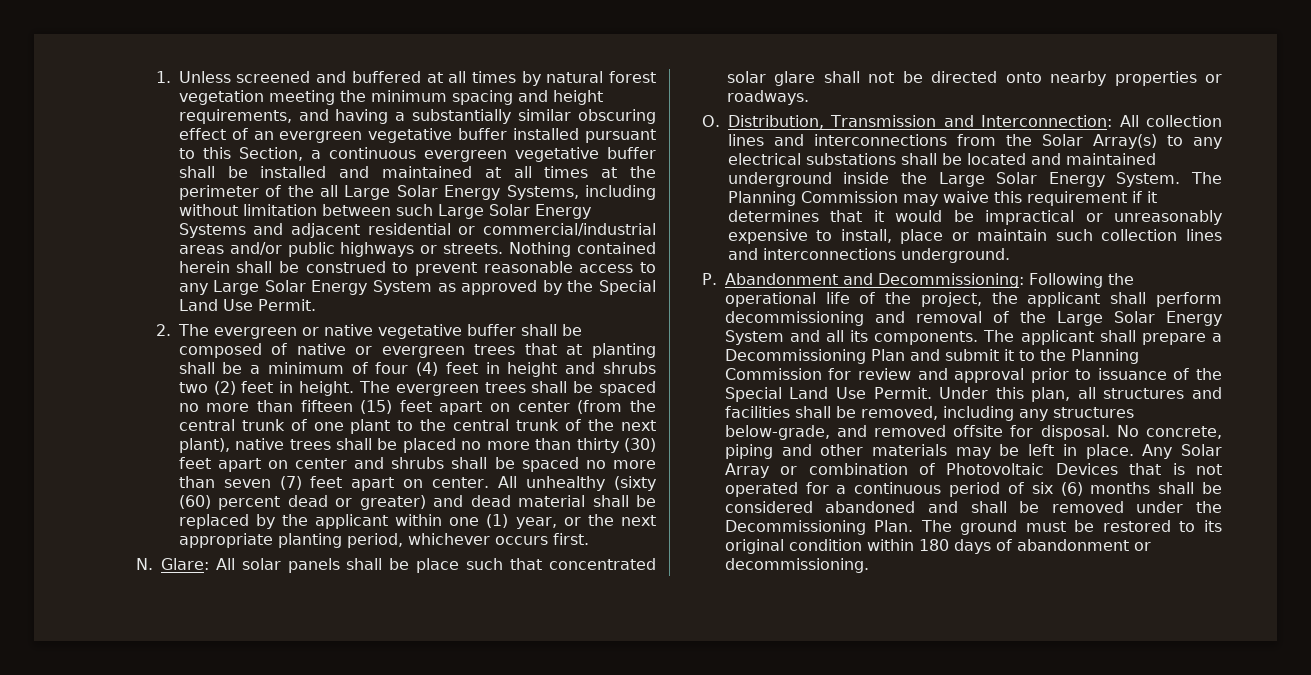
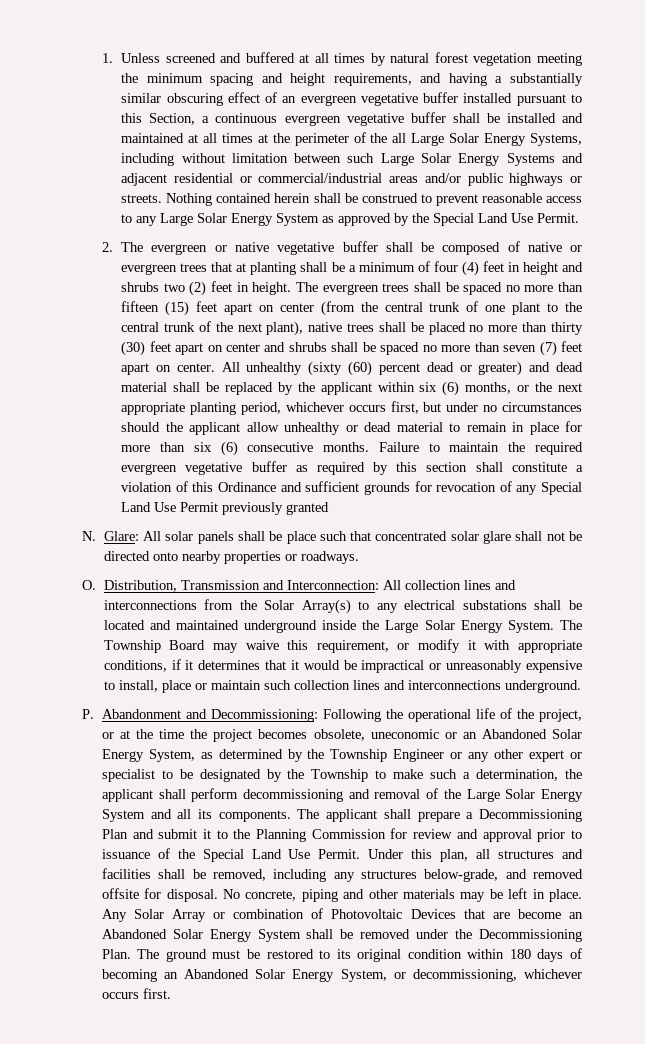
- All unhealthy (sixty (60) percent dead or greater) and dead material shall be replaced by the applicant within one (1) year, or the next appropriate planting period, whichever occurs first.
+ All unhealthy (sixty (60) percent dead or greater) and dead material shall be replaced by the applicant within six (6) months, or the next appropriate planting period, whichever occurs first, but under no circumstances should the applicant allow unhealthy or dead material to remain in place for more than six (6) consecutive months. Failure to maintain the required evergreen vegetative buffer as required by this section shall constitute a violation of this Ordinance and sufficient grounds for revocation of any Special Land Use Permit previously granted
- The Planning Commission may waive this requirement if it determines that it would be impractical or unreasonably expensive to install, place or maintain such collection lines and interconnections underground.
+ The Township Board may waive this requirement, or modify it with appropriate conditions, if it determines that it would be impractical or unreasonably expensive to install, place or maintain such collection lines and interconnections underground.
- P. Abandonment and Decommissioning: Following the operational life of the project, the applicant shall perform decommissioning and removal of the Large Solar Energy System and all its components.
+ P. Abandonment and Decommissioning: Following the operational life of the project, or at the time the project becomes obsolete, uneconomic or an Abandoned Solar Energy System, as determined by the Township Engineer or any other expert or specialist to be designated by the Township to make such a determination, the applicant shall perform decommissioning and removal of the Large Solar Energy System and all its components.
- Any Solar Array or combination of Photovoltaic Devices that is not operated for a continuous period of six (6) months shall be considered abandoned and shall be removed under the Decommissioning Plan.
+ Any Solar Array or combination of Photovoltaic Devices that are become an Abandoned Solar Energy System shall be removed under the Decommissioning Plan.
- The ground must be restored to its original condition within 180 days of abandonment or decommissioning.
+ The ground must be restored to its original condition within 180 days of becoming an Abandoned Solar Energy System, or decommissioning, whichever occurs first.

